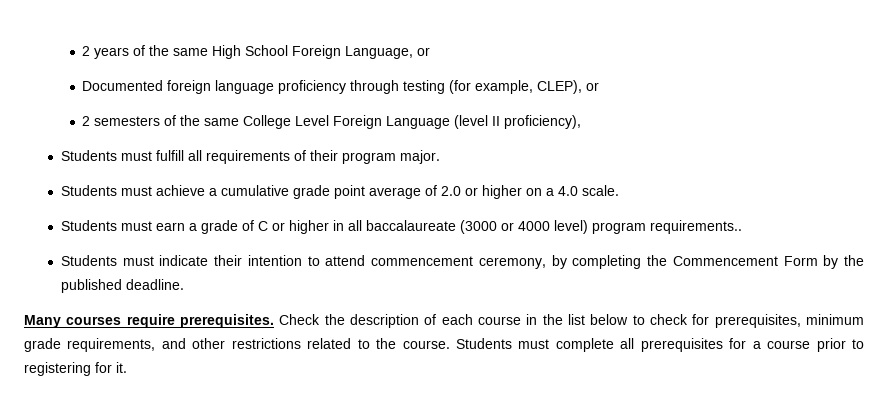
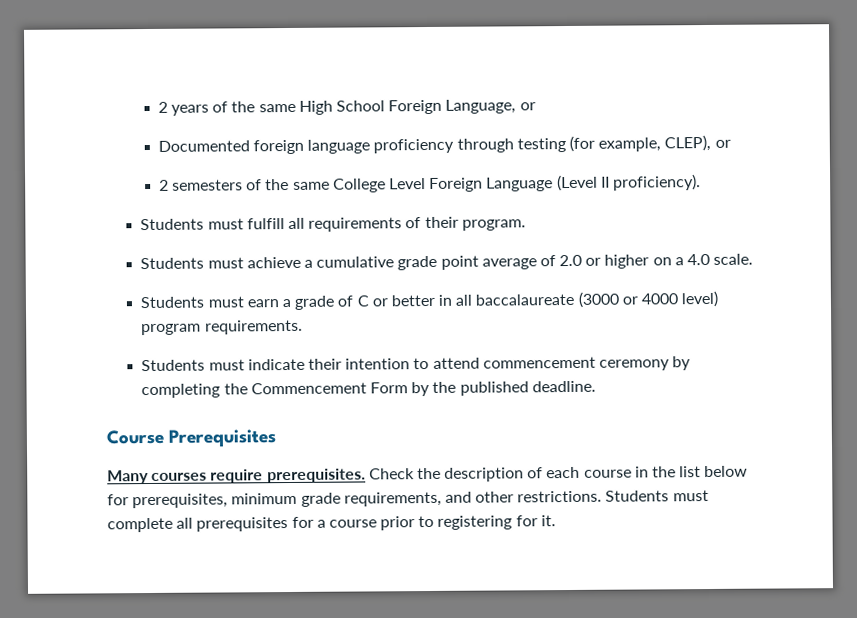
- 2 semesters of the same College Level Foreign Language (level II proficiency),
+ 2 semesters of the same College Level Foreign Language (Level II proficiency).
- Students must fulfill all requirements of their program major.
+ Students must fulfill all requirements of their program.
- Students must earn a grade of C or higher in all baccalaureate (3000 or 4000 level) program requirements..
+ Students must earn a grade of C or better in all baccalaureate (3000 or 4000 level) program requirements.
- Students must indicate their intention to attend commencement ceremony, by completing the Commencement Form by the published deadline.
+ Students must indicate their intention to attend commencement ceremony by completing the Commencement Form by the published deadline.
+ Course Prerequisites
- Check the description of each course in the list below to check for prerequisites, minimum grade requirements, and other restrictions related to the course.
+ Check the description of each course in the list below for prerequisites, minimum grade requirements, and other restrictions.

